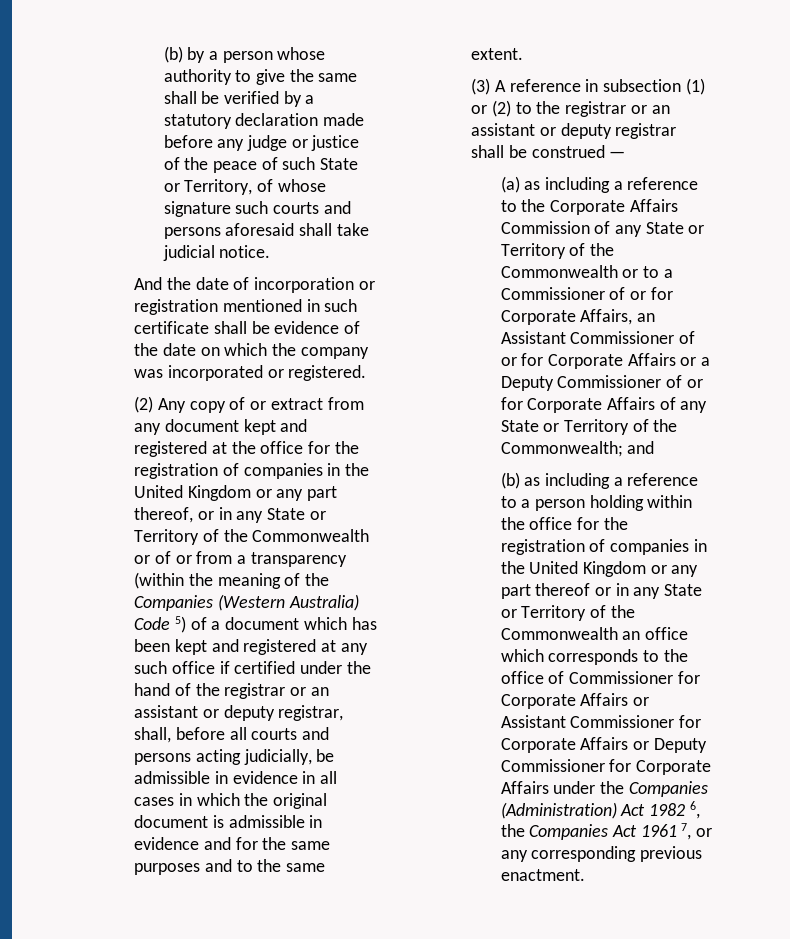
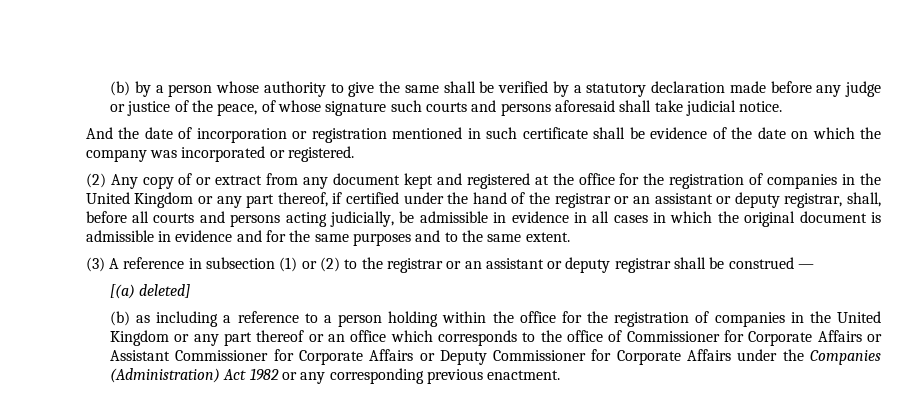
- (b) by a person whose authority to give the same shall be verified by a statutory declaration made before any judge or justice of the peace of such State or Territory, of whose signature such courts and persons aforesaid shall take judicial notice.
+ (b) by a person whose authority to give the same shall be verified by a statutory declaration made before any judge or justice of the peace, of whose signature such courts and persons aforesaid shall take judicial notice.
- (2) Any copy of or extract from any document kept and registered at the office for the registration of companies in the United Kingdom or any part thereof, or in any State or Territory of the Commonwealth or of or from a transparency (within the meaning of the Companies (Western Australia) Code 5) of a document which has been kept and registered at any such office if certified under the hand of the registrar or an assistant or deputy registrar, shall, before all courts and persons acting judicially, be admissible in evidence in all cases in which the original document is admissible in evidence and for the same purposes and to the same extent.
+ (2) Any copy of or extract from any document kept and registered at the office for the registration of companies in the United Kingdom or any part thereof, if certified under the hand of the registrar or an assistant or deputy registrar, shall, before all courts and persons acting judicially, be admissible in evidence in all cases in which the original document is admissible in evidence and for the same purposes and to the same extent.
- (a) as including a reference to the Corporate Affairs Commission of any State or Territory of the Commonwealth or to a Commissioner of or for Corporate Affairs, an Assistant Commissioner of or for Corporate Affairs or a Deputy Commissioner of or for Corporate Affairs of any State or Territory of the Commonwealth; and
+ [(a) deleted]
- (b) as including a reference to a person holding within the office for the registration of companies in the United Kingdom or any part thereof or in any State or Territory of the Commonwealth an office which corresponds to the office of Commissioner for Corporate Affairs or Assistant Commissioner for Corporate Affairs or Deputy Commissioner for Corporate Affairs under the Companies (Administration) Act 1982 6, the Companies Act 1961 7, or any corresponding previous enactment.
+ (b) as including a reference to a person holding within the office for the registration of companies in the United Kingdom or any part thereof or an office which corresponds to the office of Commissioner for Corporate Affairs or Assistant Commissioner for Corporate Affairs or Deputy Commissioner for Corporate Affairs under the Companies (Administration) Act 1982 or any corresponding previous enactment.

